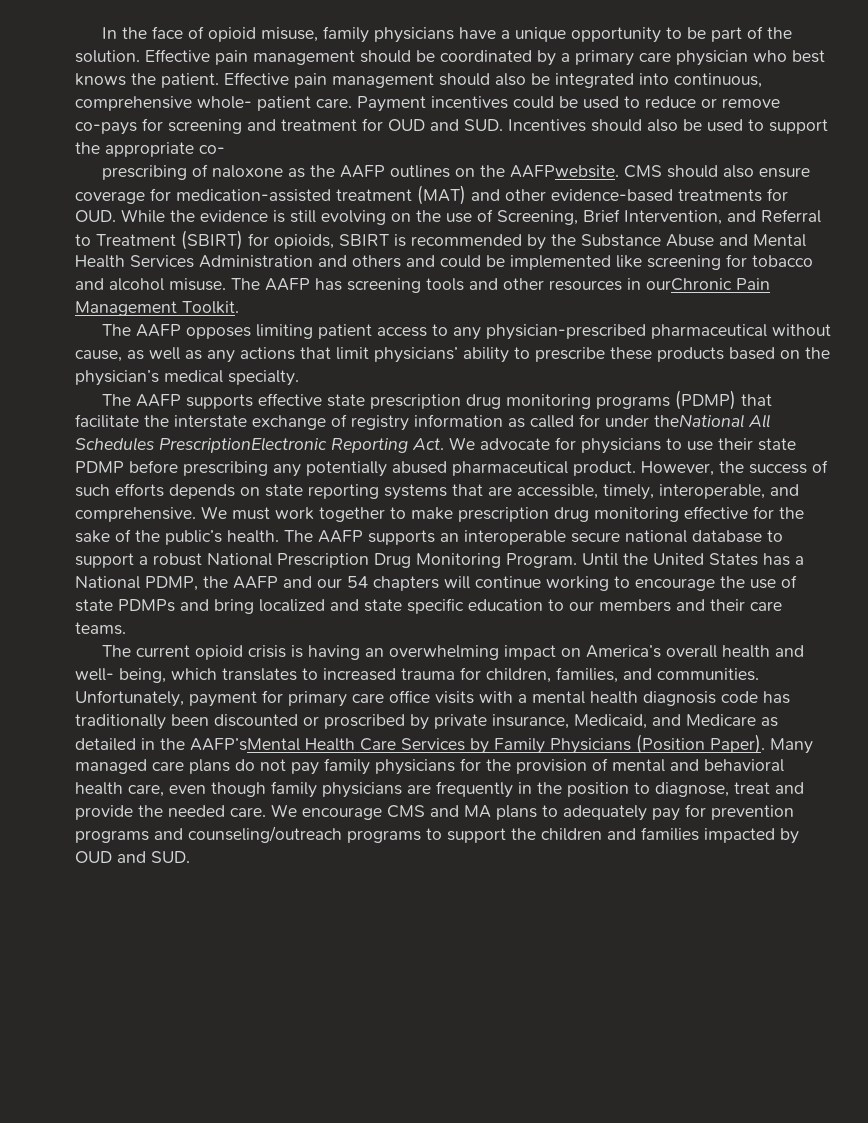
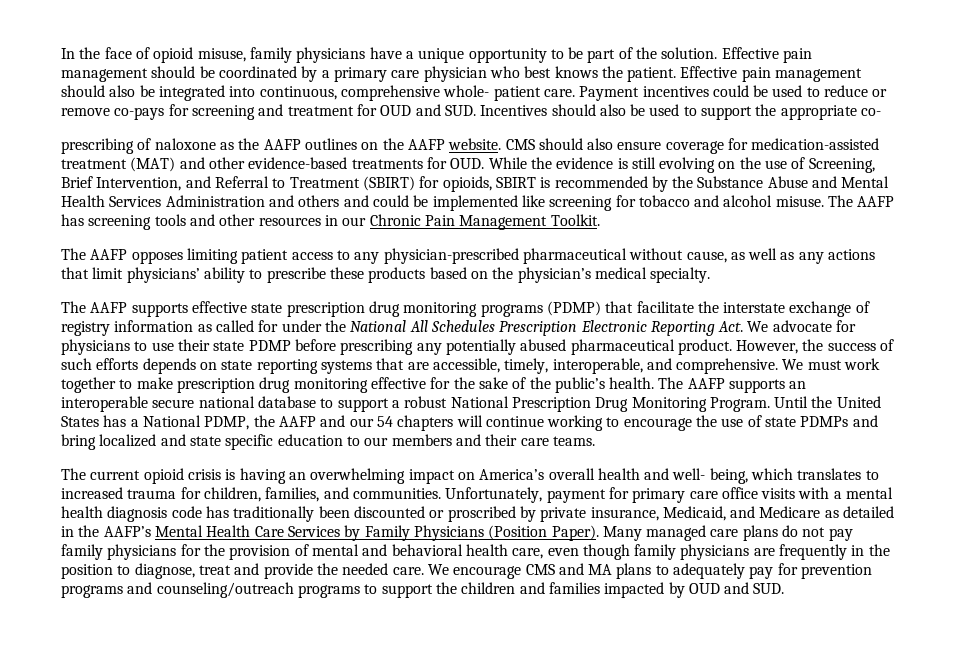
- prescribing of naloxone as the AAFP outlines on the AAFPwebsite.
+ prescribing of naloxone as the AAFP outlines on the AAFP website.
- The AAFP has screening tools and other resources in ourChronic Pain Management Toolkit.
+ The AAFP has screening tools and other resources in our Chronic Pain Management Toolkit.
- The AAFP supports effective state prescription drug monitoring programs (PDMP) that facilitate the interstate exchange of registry information as called for under theNational All Schedules PrescriptionElectronic Reporting Act. We advocate for physicians to use their state PDMP before prescribing any potentially abused pharmaceutical product.
+ The AAFP supports effective state prescription drug monitoring programs (PDMP) that facilitate the interstate exchange of registry information as called for under the National All Schedules Prescription Electronic Reporting Act. We advocate for physicians to use their state PDMP before prescribing any potentially abused pharmaceutical product.
- Unfortunately, payment for primary care office visits with a mental health diagnosis code has traditionally been discounted or proscribed by private insurance, Medicaid, and Medicare as detailed in the AAFP’sMental Health Care Services by Family Physicians (Position Paper).
+ Unfortunately, payment for primary care office visits with a mental health diagnosis code has traditionally been discounted or proscribed by private insurance, Medicaid, and Medicare as detailed in the AAFP’s Mental Health Care Services by Family Physicians (Position Paper).

